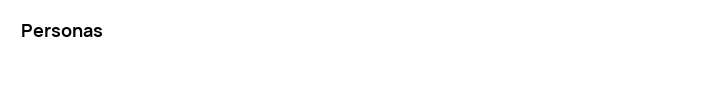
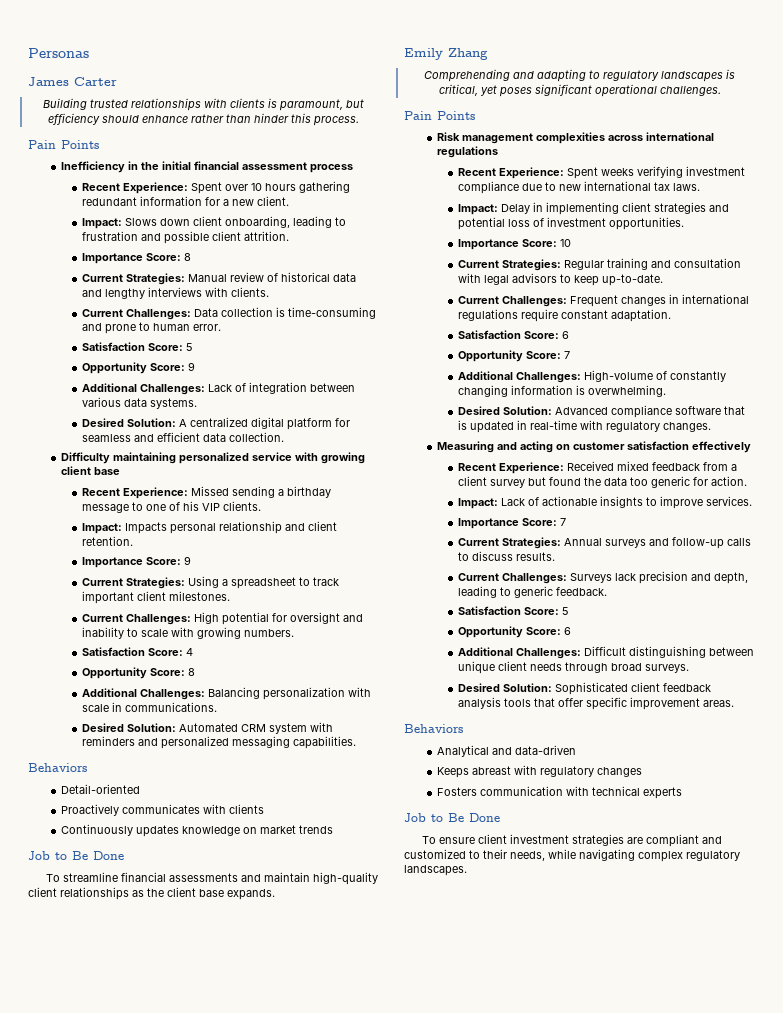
+ James Carter
+ Building trusted relationships with clients is paramount, but efficiency should enhance rather than hinder this process.
+ Pain Points
+ Inefficiency in the initial financial assessment process
+ Recent Experience: Spent over 10 hours gathering redundant information for a new client.
+ Impact: Slows down client onboarding, leading to frustration and possible client attrition.
+ Importance Score: 8
+ Current Strategies: Manual review of historical data and lengthy interviews with clients.
+ Current Challenges: Data collection is time-consuming and prone to human error.
+ Satisfaction Score: 5
+ Opportunity Score: 9
+ Additional Challenges: Lack of integration between various data systems.
+ Desired Solution: A centralized digital platform for seamless and efficient data collection.
+ Difficulty maintaining personalized service with growing client base
+ Recent Experience: Missed sending a birthday message to one of his VIP clients.
+ Impact: Impacts personal relationship and client retention.
+ Importance Score: 9
+ Current Strategies: Using a spreadsheet to track important client milestones.
+ Current Challenges: High potential for oversight and inability to scale with growing numbers.
+ Satisfaction Score: 4
+ Opportunity Score: 8
+ Additional Challenges: Balancing personalization with scale in communications.
+ Desired Solution: Automated CRM system with reminders and personalized messaging capabilities.
+ Behaviors
+ Detail-oriented
+ Proactively communicates with clients
+ Continuously updates knowledge on market trends
+ Job to Be Done
+ To streamline financial assessments and maintain high-quality client relationships as the client base expands.
+ Emily Zhang
+ Comprehending and adapting to regulatory landscapes is critical, yet poses significant operational challenges.
+ Pain Points
+ Risk management complexities across international regulations
+ Recent Experience: Spent weeks verifying investment compliance due to new international tax laws.
+ Impact: Delay in implementing client strategies and potential loss of investment opportunities.
+ Importance Score: 10
+ Current Strategies: Regular training and consultation with legal advisors to keep up-to-date.
+ Current Challenges: Frequent changes in international regulations require constant adaptation.
+ Satisfaction Score: 6
+ Opportunity Score: 7
+ Additional Challenges: High-volume of constantly changing information is overwhelming.
+ Desired Solution: Advanced compliance software that is updated in real-time with regulatory changes.
+ Measuring and acting on customer satisfaction effectively
+ Recent Experience: Received mixed feedback from a client survey but found the data too generic for action.
+ Impact: Lack of actionable insights to improve services.
+ Importance Score: 7
+ Current Strategies: Annual surveys and follow-up calls to discuss results.
+ Current Challenges: Surveys lack precision and depth, leading to generic feedback.
+ Satisfaction Score: 5
+ Opportunity Score: 6
+ Additional Challenges: Difficult distinguishing between unique client needs through broad surveys.
+ Desired Solution: Sophisticated client feedback analysis tools that offer specific improvement areas.
+ Behaviors
+ Analytical and data-driven
+ Keeps abreast with regulatory changes
+ Fosters communication with technical experts
+ Job to Be Done
+ To ensure client investment strategies are compliant and customized to their needs, while navigating complex regulatory landscapes.

